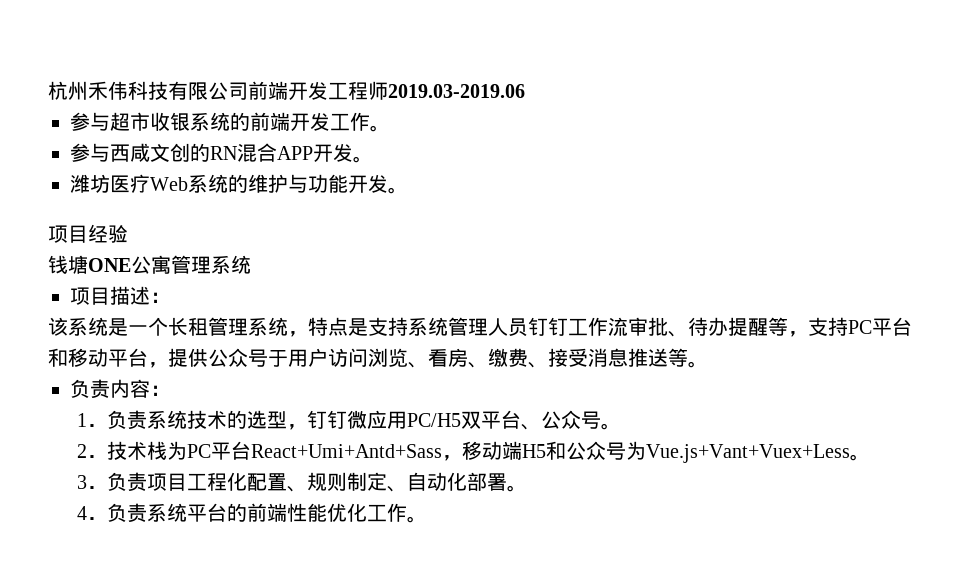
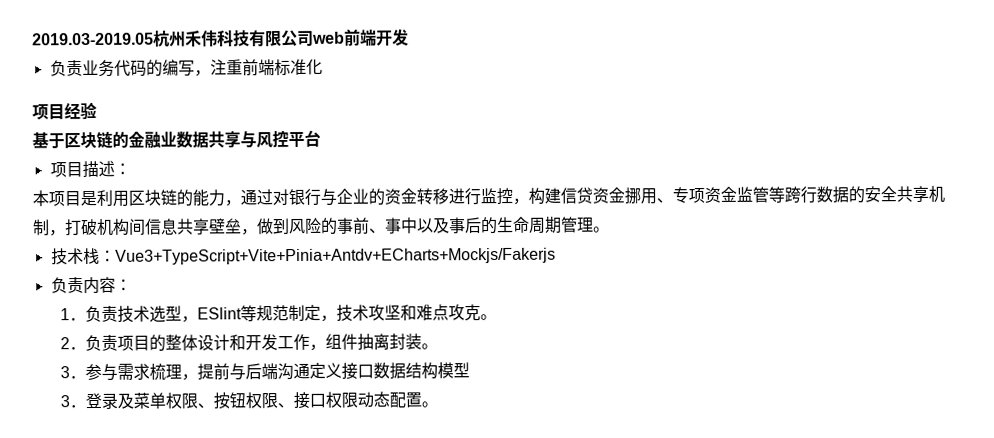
- 杭州禾伟科技有限公司前端开发工程师2019.03-2019.06
- 参与超市收银系统的前端开发工作。
- 参与西咸文创的RN混合APP开发。
- 潍坊医疗Web系统的维护与功能开发。
+ 2019.03-2019.05杭州禾伟科技有限公司web前端开发
+ 负责业务代码的编写，注重前端标准化
  项目经验
- 钱塘ONE公寓管理系统
+ 基于区块链的金融业数据共享与风控平台
  项目描述：
- 该系统是一个长租管理系统，特点是支持系统管理人员钉钉工作流审批、待办提醒等，支持PC平台和移动平台，提供公众号于用户访问浏览、看房、缴费、接受消息推送等。
+ 本项目是利用区块链的能力，通过对银行与企业的资金转移进行监控，构建信贷资金挪用、专项资金监管等跨行数据的安全共享机制，打破机构间信息共享壁垒，做到风险的事前、事中以及事后的生命周期管理。
+ 技术栈：Vue3+TypeScript+Vite+Pinia+Antdv+ECharts+Mockjs/Fakerjs
- 1．负责系统技术的选型，钉钉微应用PC/H5双平台、公众号。
- 2．技术栈为PC平台React+Umi+Antd+Sass，移动端H5和公众号为Vue.js+Vant+Vuex+Less。
- 3．负责项目工程化配置、规则制定、自动化部署。
- 4．负责系统平台的前端性能优化工作。
+ 1．负责技术选型，ESlint等规范制定，技术攻坚和难点攻克。
+ 2．负责项目的整体设计和开发工作，组件抽离封装。
+ 3．参与需求梳理，提前与后端沟通定义接口数据结构模型
+ 3．登录及菜单权限、按钮权限、接口权限动态配置。

